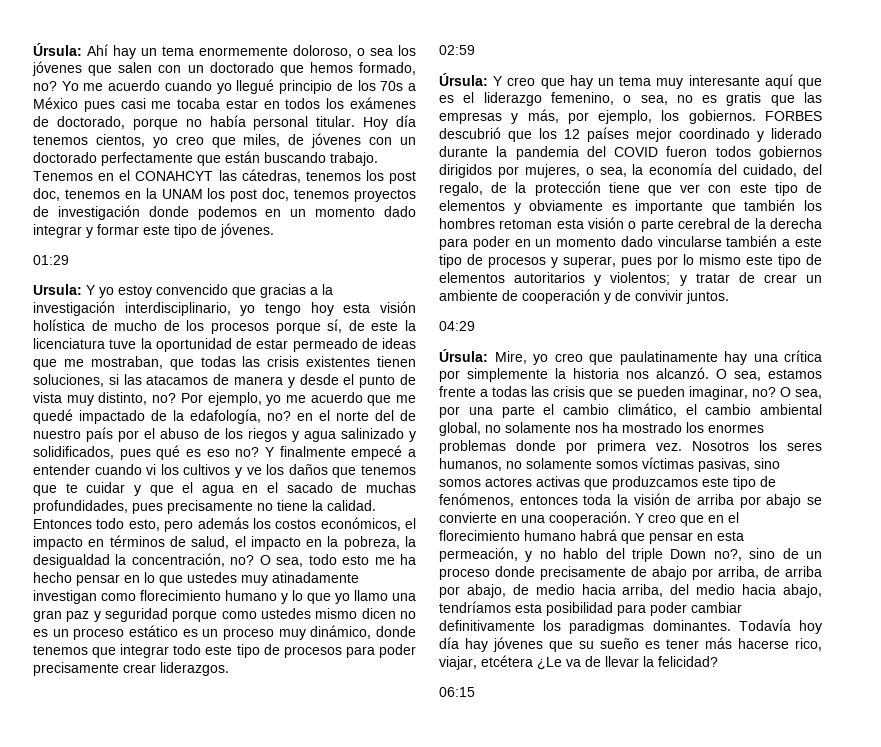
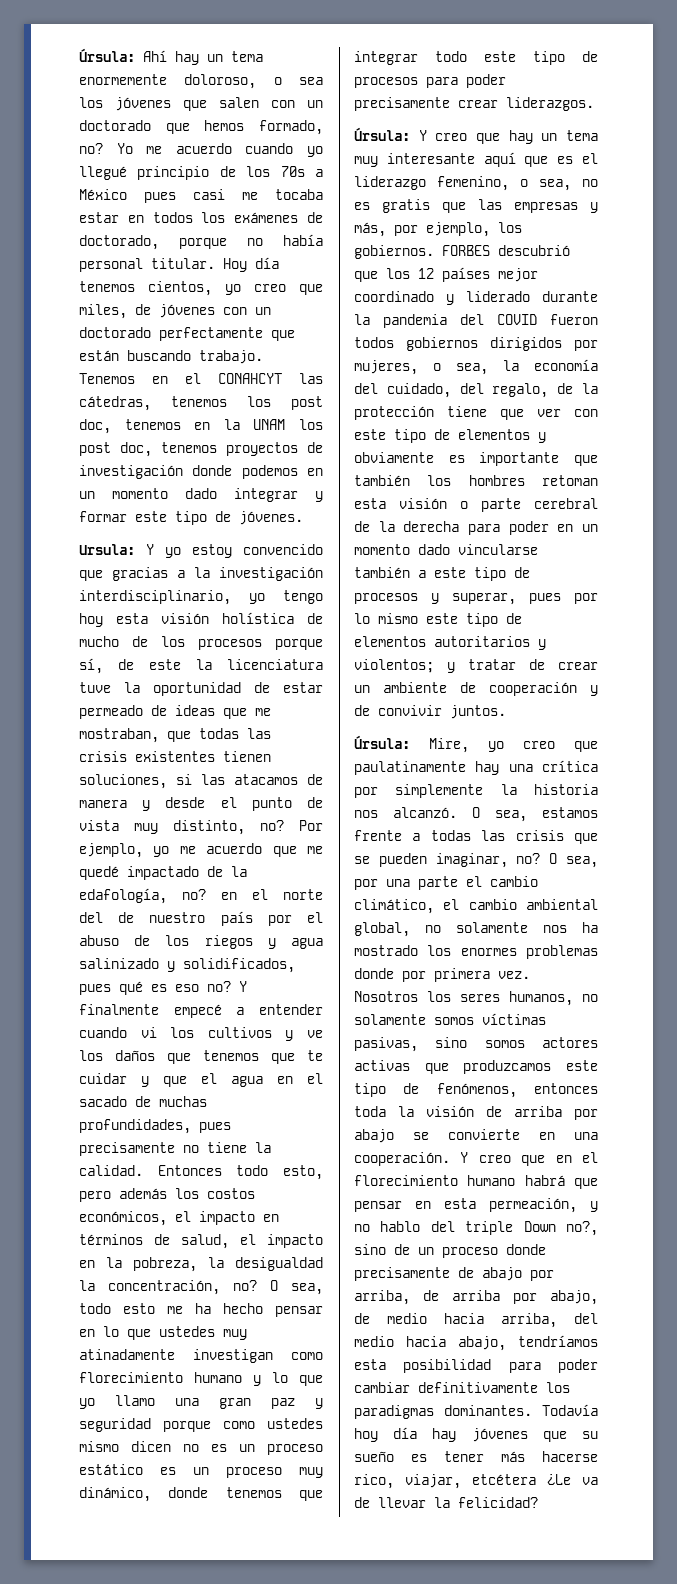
- 01:29
- 02:59
- 04:29
- 06:15

